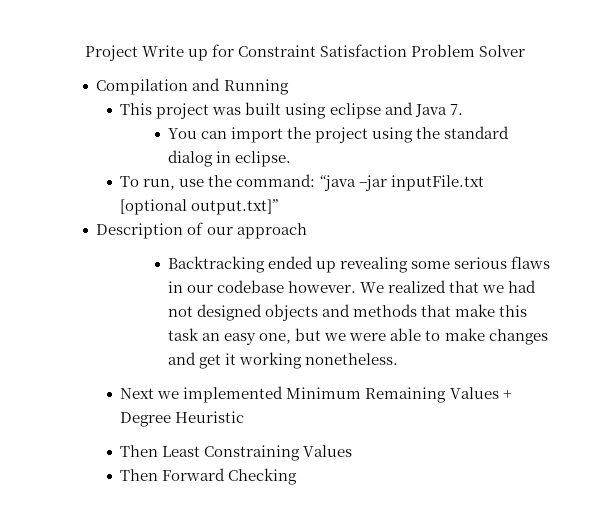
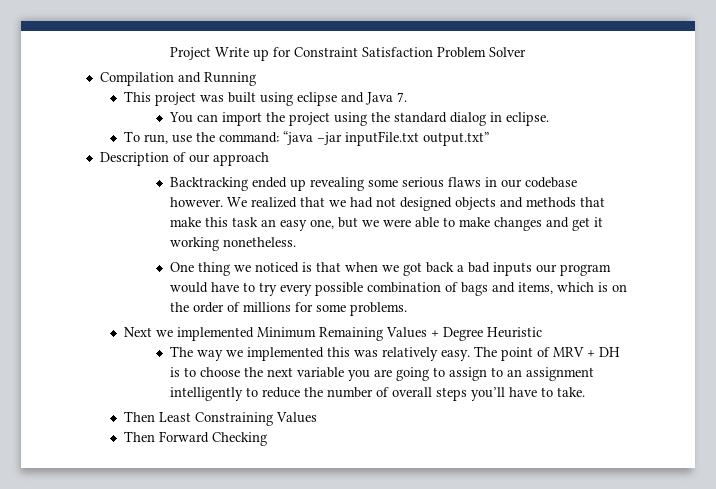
- To run, use the command: “java –jar inputFile.txt [optional output.txt]”
+ To run, use the command: “java –jar inputFile.txt output.txt”
+ One thing we noticed is that when we got back a bad inputs our program would have to try every possible combination of bags and items, which is on the order of millions for some problems.
+ The way we implemented this was relatively easy. The point of MRV + DH is to choose the next variable you are going to assign to an assignment intelligently to reduce the number of overall steps you’ll have to take.

